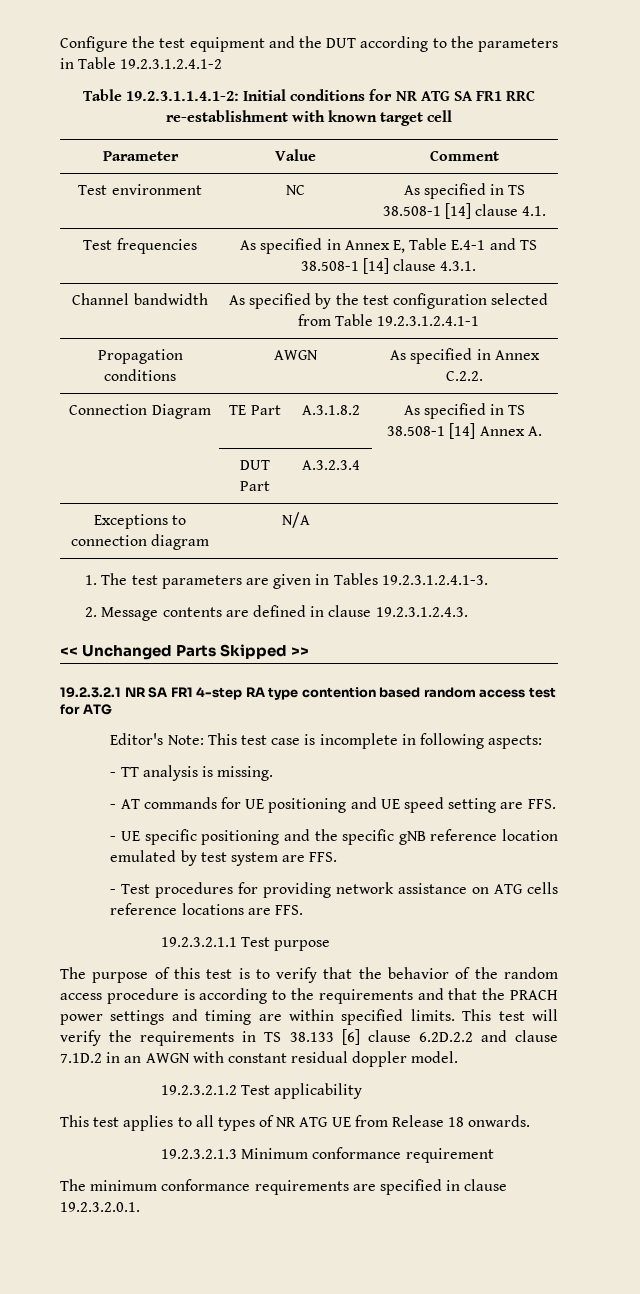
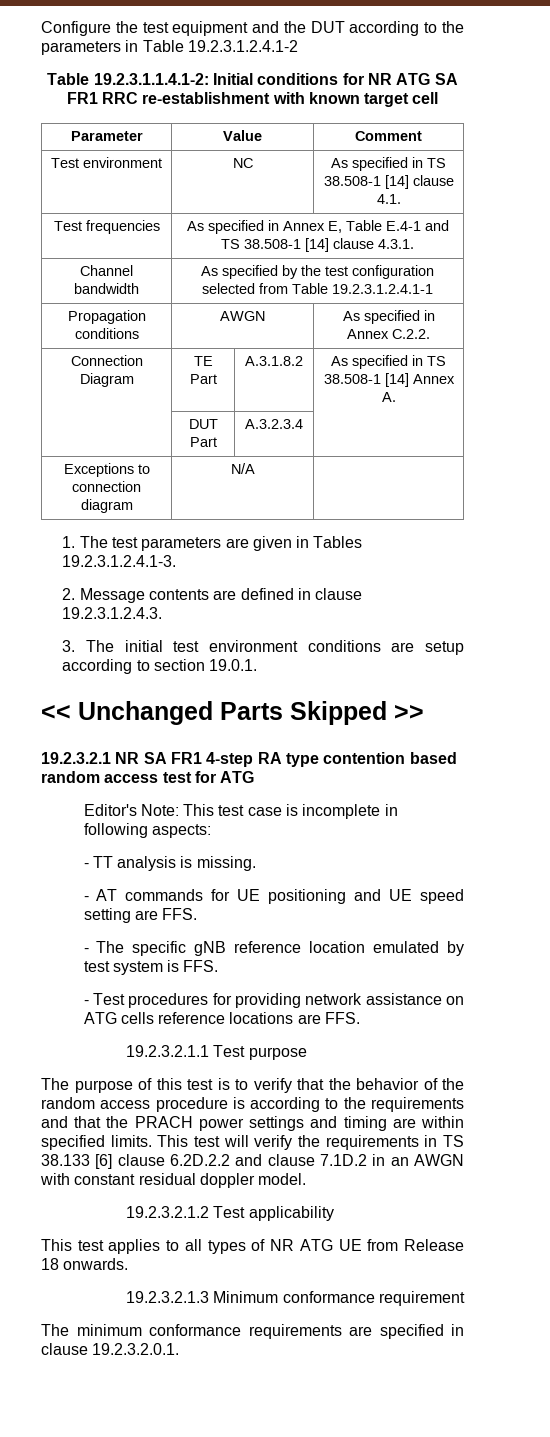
+ 3. The initial test environment conditions are setup according to section 19.0.1.
- - UE specific positioning and the specific gNB reference location emulated by test system are FFS.
+ - The specific gNB reference location emulated by test system is FFS.

